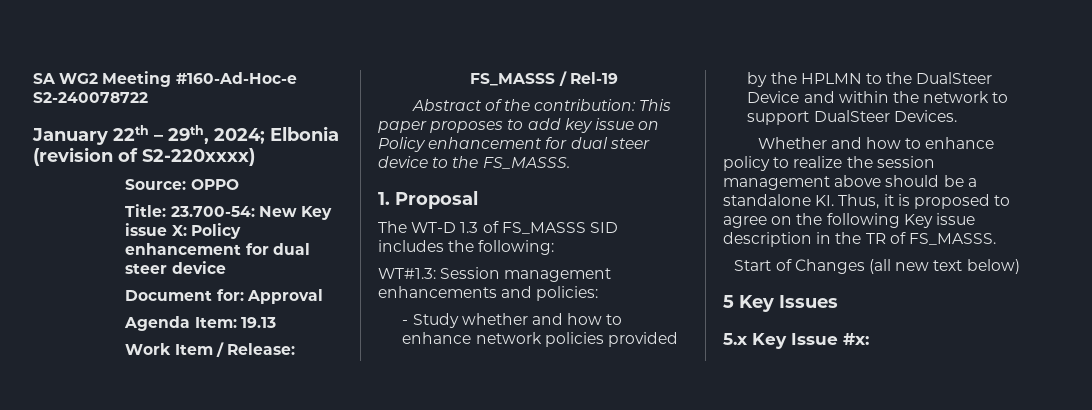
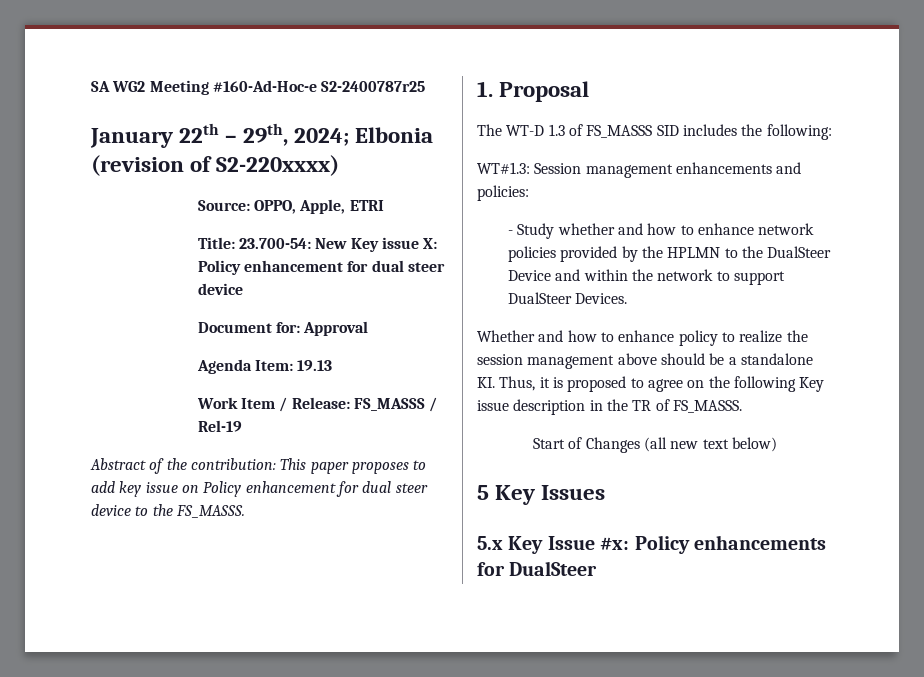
- SA WG2 Meeting #160-Ad-Hoc-e S2-240078722
+ SA WG2 Meeting #160-Ad-Hoc-e S2-2400787r25
- Source: OPPO
+ Source: OPPO, Apple, ETRI
- 5.x Key Issue #x:
+ 5.x Key Issue #x: Policy enhancements for DualSteer

